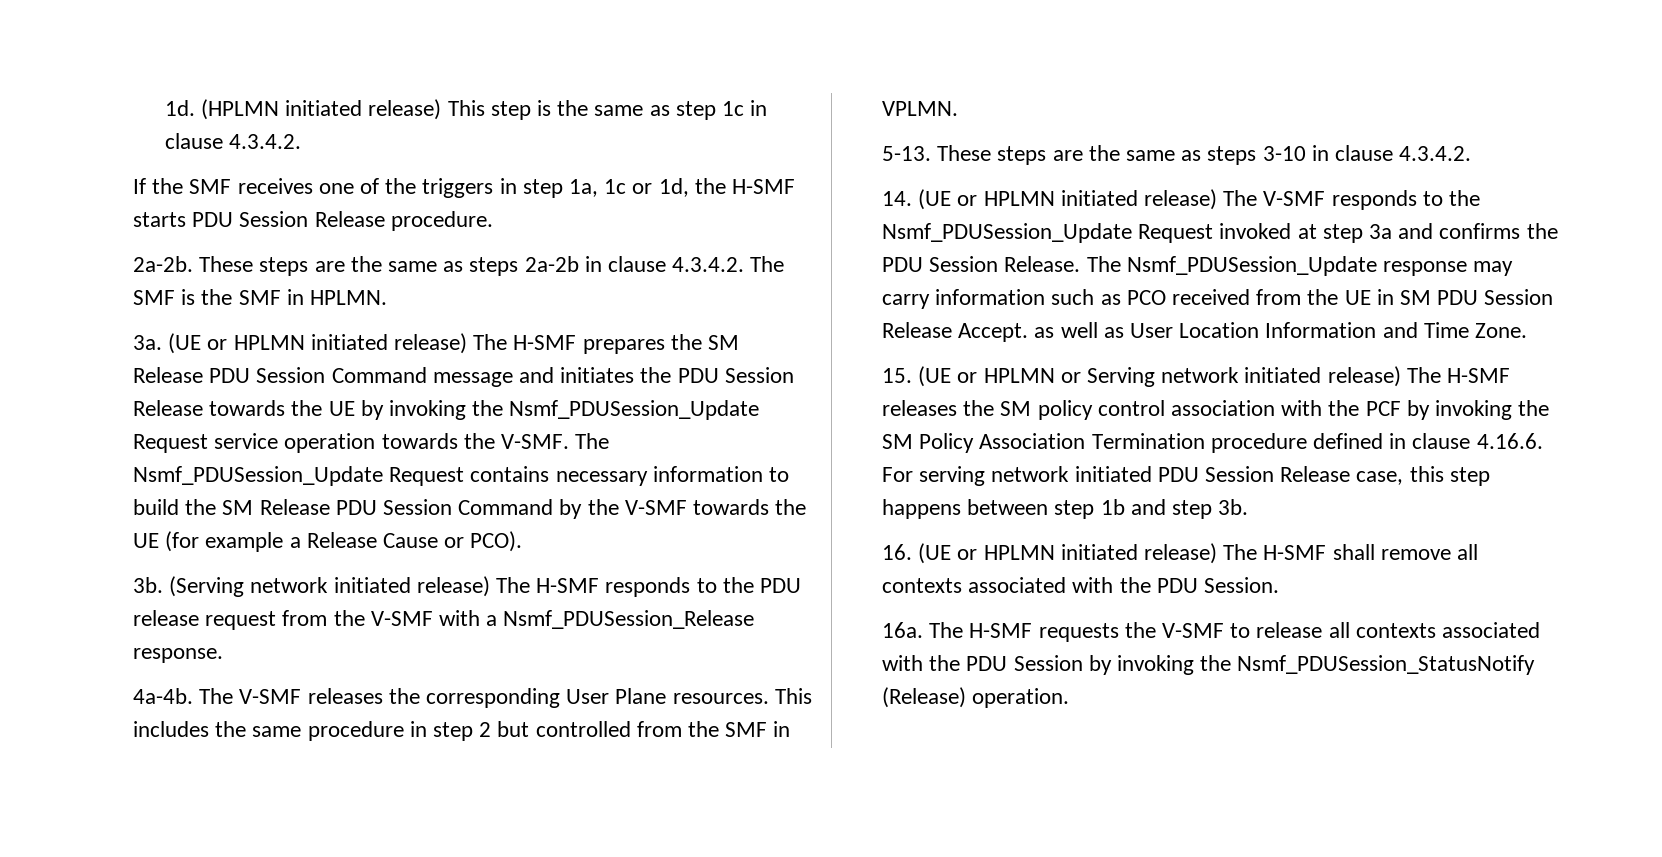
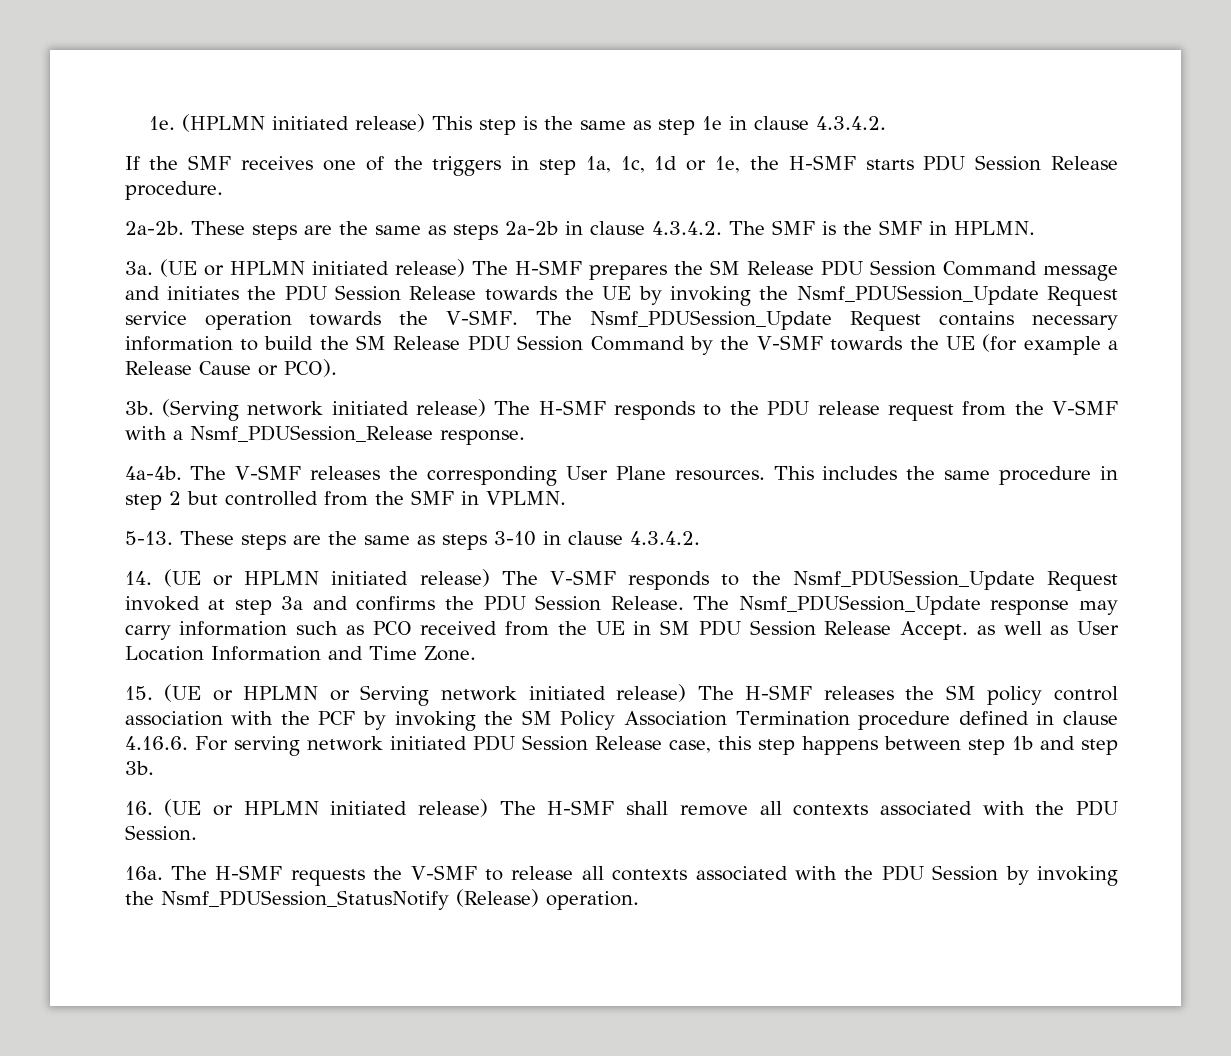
- 1d.
+ 1e.
- (HPLMN initiated release) This step is the same as step 1c in clause 4.3.4.2.
+ (HPLMN initiated release) This step is the same as step 1e in clause 4.3.4.2.
- If the SMF receives one of the triggers in step 1a, 1c or 1d, the H-SMF starts PDU Session Release procedure.
+ If the SMF receives one of the triggers in step 1a, 1c, 1d or 1e, the H-SMF starts PDU Session Release procedure.

